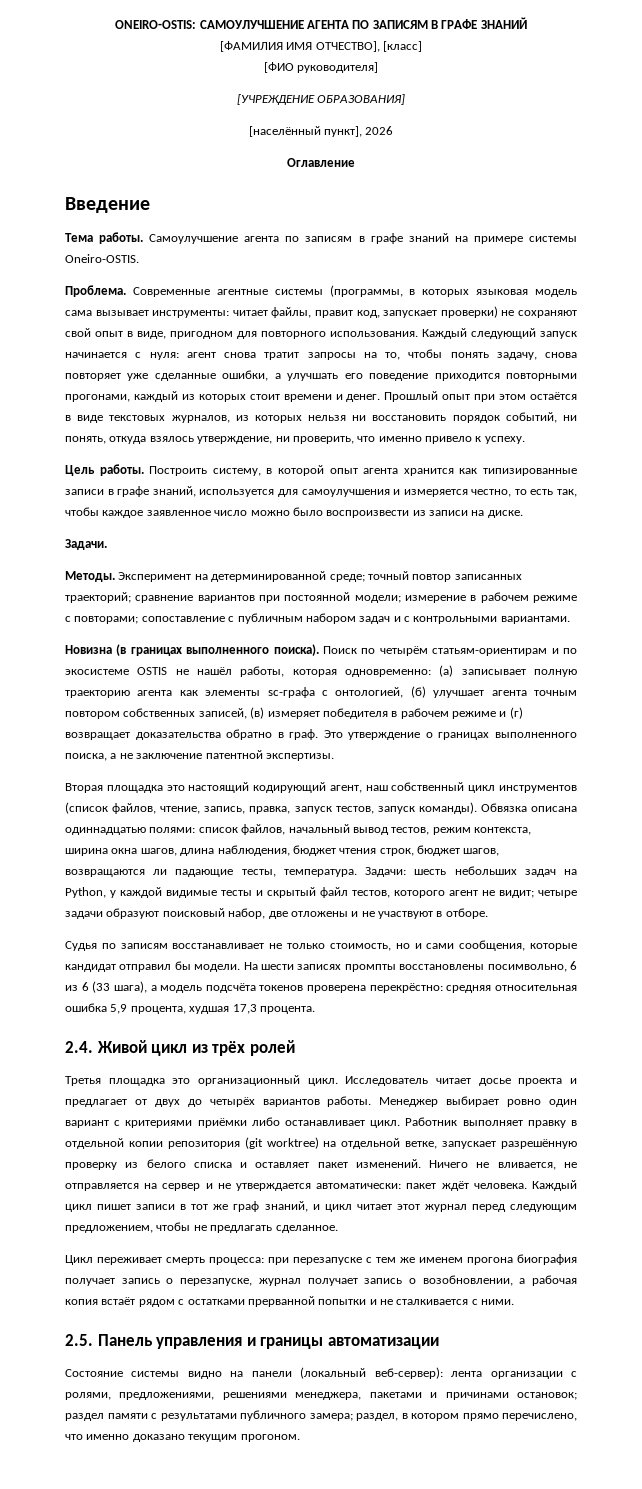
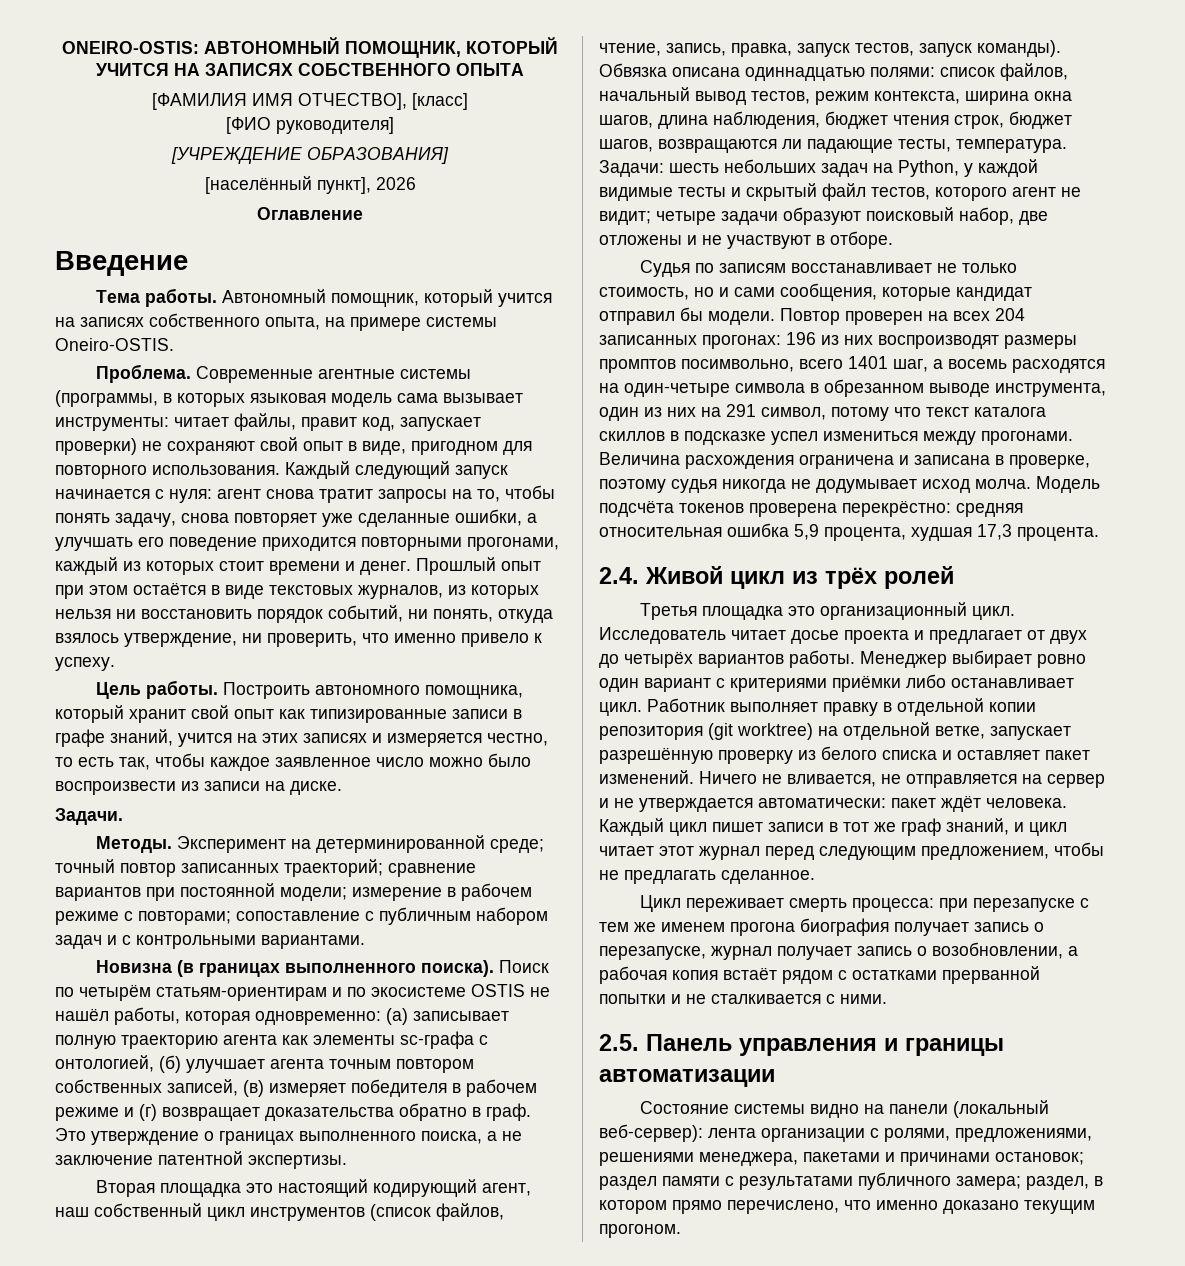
- ONEIRO-OSTIS: САМОУЛУЧШЕНИЕ АГЕНТА ПО ЗАПИСЯМ В ГРАФЕ ЗНАНИЙ
+ ONEIRO-OSTIS: АВТОНОМНЫЙ ПОМОЩНИК, КОТОРЫЙ УЧИТСЯ НА ЗАПИСЯХ СОБСТВЕННОГО ОПЫТА
- Самоулучшение агента по записям в графе знаний на примере системы Oneiro-OSTIS.
+ Автономный помощник, который учится на записях собственного опыта, на примере системы Oneiro-OSTIS.
- Построить систему, в которой опыт агента хранится как типизированные записи в графе знаний, используется для самоулучшения и измеряется честно, то есть так, чтобы каждое заявленное число можно было воспроизвести из записи на диске.
+ Построить автономного помощника, который хранит свой опыт как типизированные записи в графе знаний, учится на этих записях и измеряется честно, то есть так, чтобы каждое заявленное число можно было воспроизвести из записи на диске.
- На шести записях промпты восстановлены посимвольно, 6 из 6 (33 шага), а модель подсчёта токенов проверена перекрёстно: средняя относительная ошибка 5,9 процента, худшая 17,3 процента.
+ Повтор проверен на всех 204 записанных прогонах: 196 из них воспроизводят размеры промптов посимвольно, всего 1401 шаг, а восемь расходятся на один-четыре символа в обрезанном выводе инструмента, один из них на 291 символ, потому что текст каталога скиллов в подсказке успел измениться между прогонами. Величина расхождения ограничена и записана в проверке, поэтому судья никогда не додумывает исход молча. Модель подсчёта токенов проверена перекрёстно: средняя относительная ошибка 5,9 процента, худшая 17,3 процента.

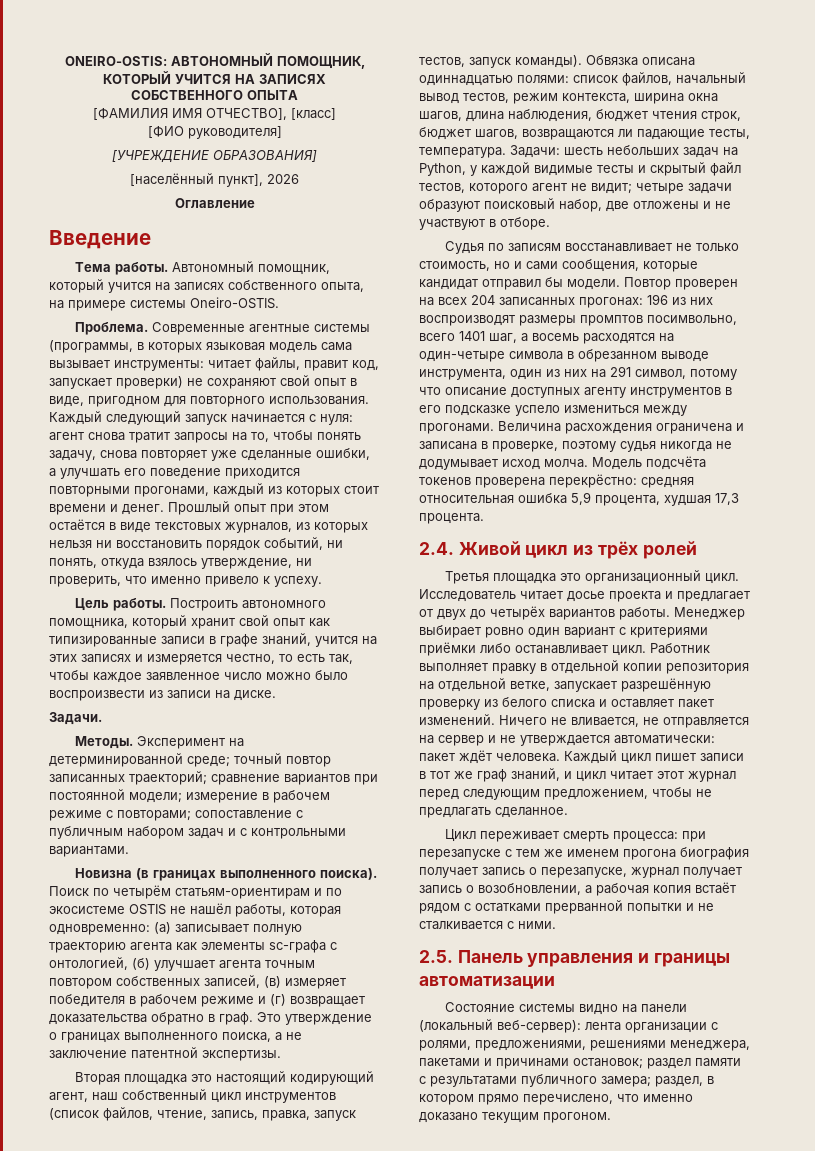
- Повтор проверен на всех 204 записанных прогонах: 196 из них воспроизводят размеры промптов посимвольно, всего 1401 шаг, а восемь расходятся на один-четыре символа в обрезанном выводе инструмента, один из них на 291 символ, потому что текст каталога скиллов в подсказке успел измениться между прогонами.
+ Повтор проверен на всех 204 записанных прогонах: 196 из них воспроизводят размеры промптов посимвольно, всего 1401 шаг, а восемь расходятся на один-четыре символа в обрезанном выводе инструмента, один из них на 291 символ, потому что описание доступных агенту инструментов в его подсказке успело измениться между прогонами.
- Работник выполняет правку в отдельной копии репозитория (git worktree) на отдельной ветке, запускает разрешённую проверку из белого списка и оставляет пакет изменений.
+ Работник выполняет правку в отдельной копии репозитория на отдельной ветке, запускает разрешённую проверку из белого списка и оставляет пакет изменений.

